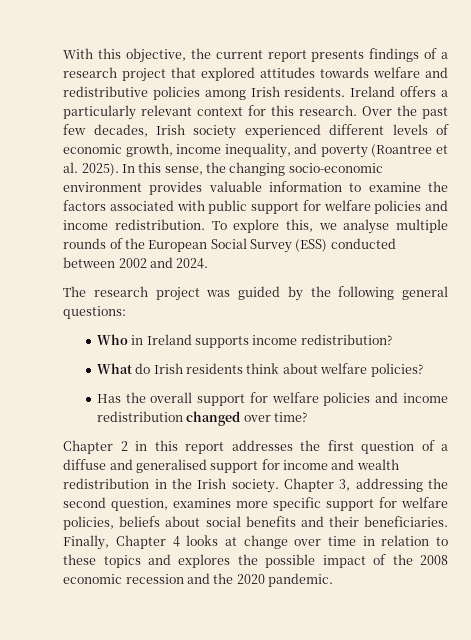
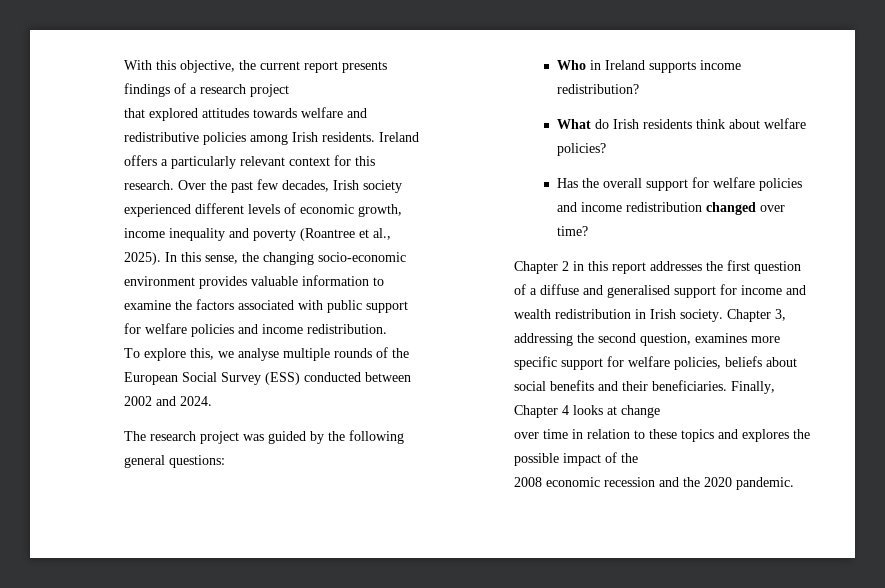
- With this objective, the current report presents findings of a research project that explored attitudes towards welfare and redistributive policies among Irish residents.
+ With this objective, the current report presents findings of a research project
+ that explored attitudes towards welfare and redistributive policies among Irish residents.
- Over the past few decades, Irish society experienced different levels of economic growth, income inequality, and poverty (Roantree et al. 2025).
+ Over the past few decades, Irish society experienced different levels of economic growth, income inequality and poverty (Roantree et al., 2025).
- In this sense, the changing socio-economic environment provides valuable information to examine the factors associated with public support for welfare policies and income redistribution. To explore this, we analyse multiple rounds of the European Social Survey (ESS) conducted between 2002 and 2024.
+ In this sense, the changing socio-economic environment provides valuable information to examine the factors associated with public support for welfare policies and income redistribution.
+ To explore this, we analyse multiple rounds of the European Social Survey (ESS) conducted between 2002 and 2024.
- Chapter 2 in this report addresses the first question of a diffuse and generalised support for income and wealth redistribution in the Irish society.
+ Chapter 2 in this report addresses the first question of a diffuse and generalised support for income and wealth redistribution in Irish society.
- Finally, Chapter 4 looks at change over time in relation to these topics and explores the possible impact of the 2008 economic recession and the 2020 pandemic.
+ Finally, Chapter 4 looks at change
+ over time in relation to these topics and explores the possible impact of the
+ 2008 economic recession and the 2020 pandemic.

